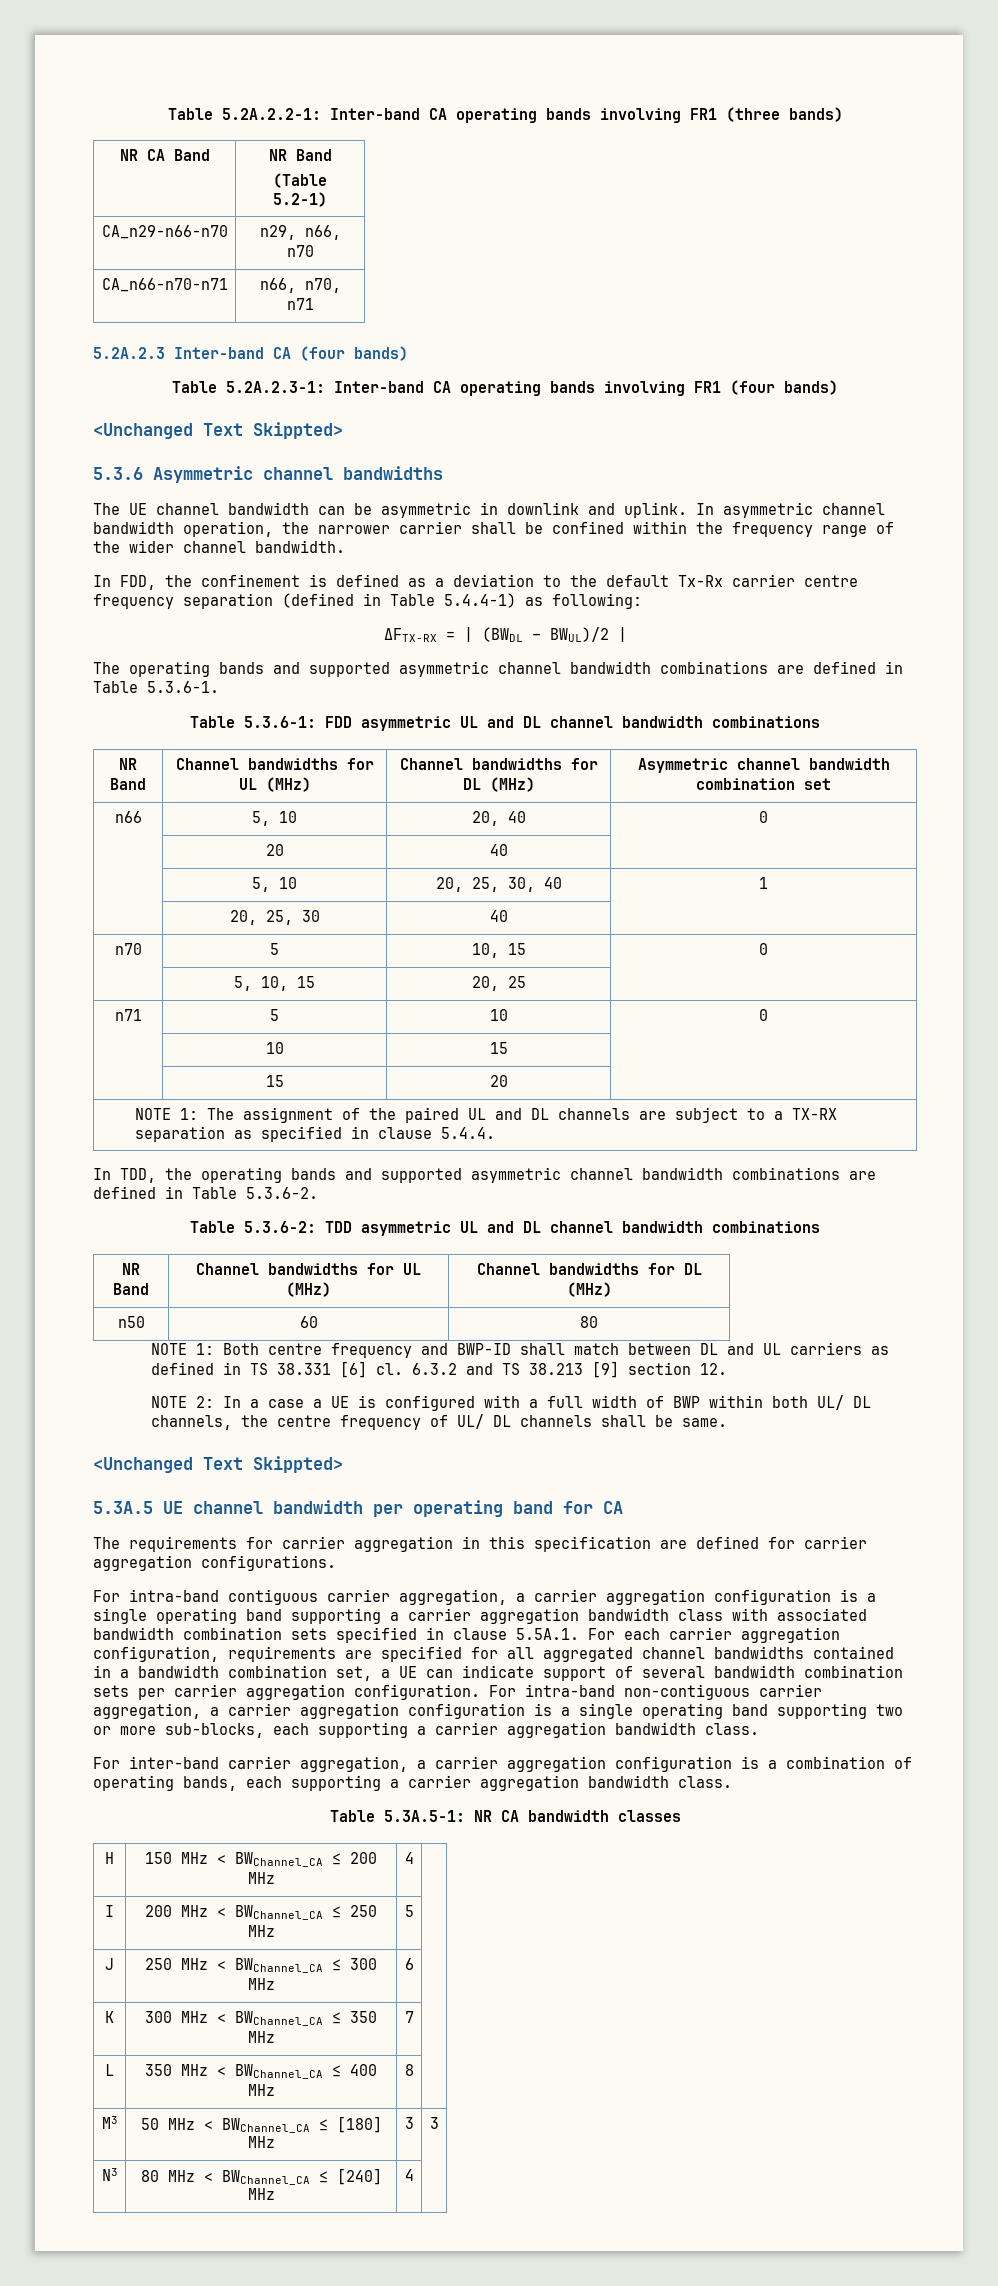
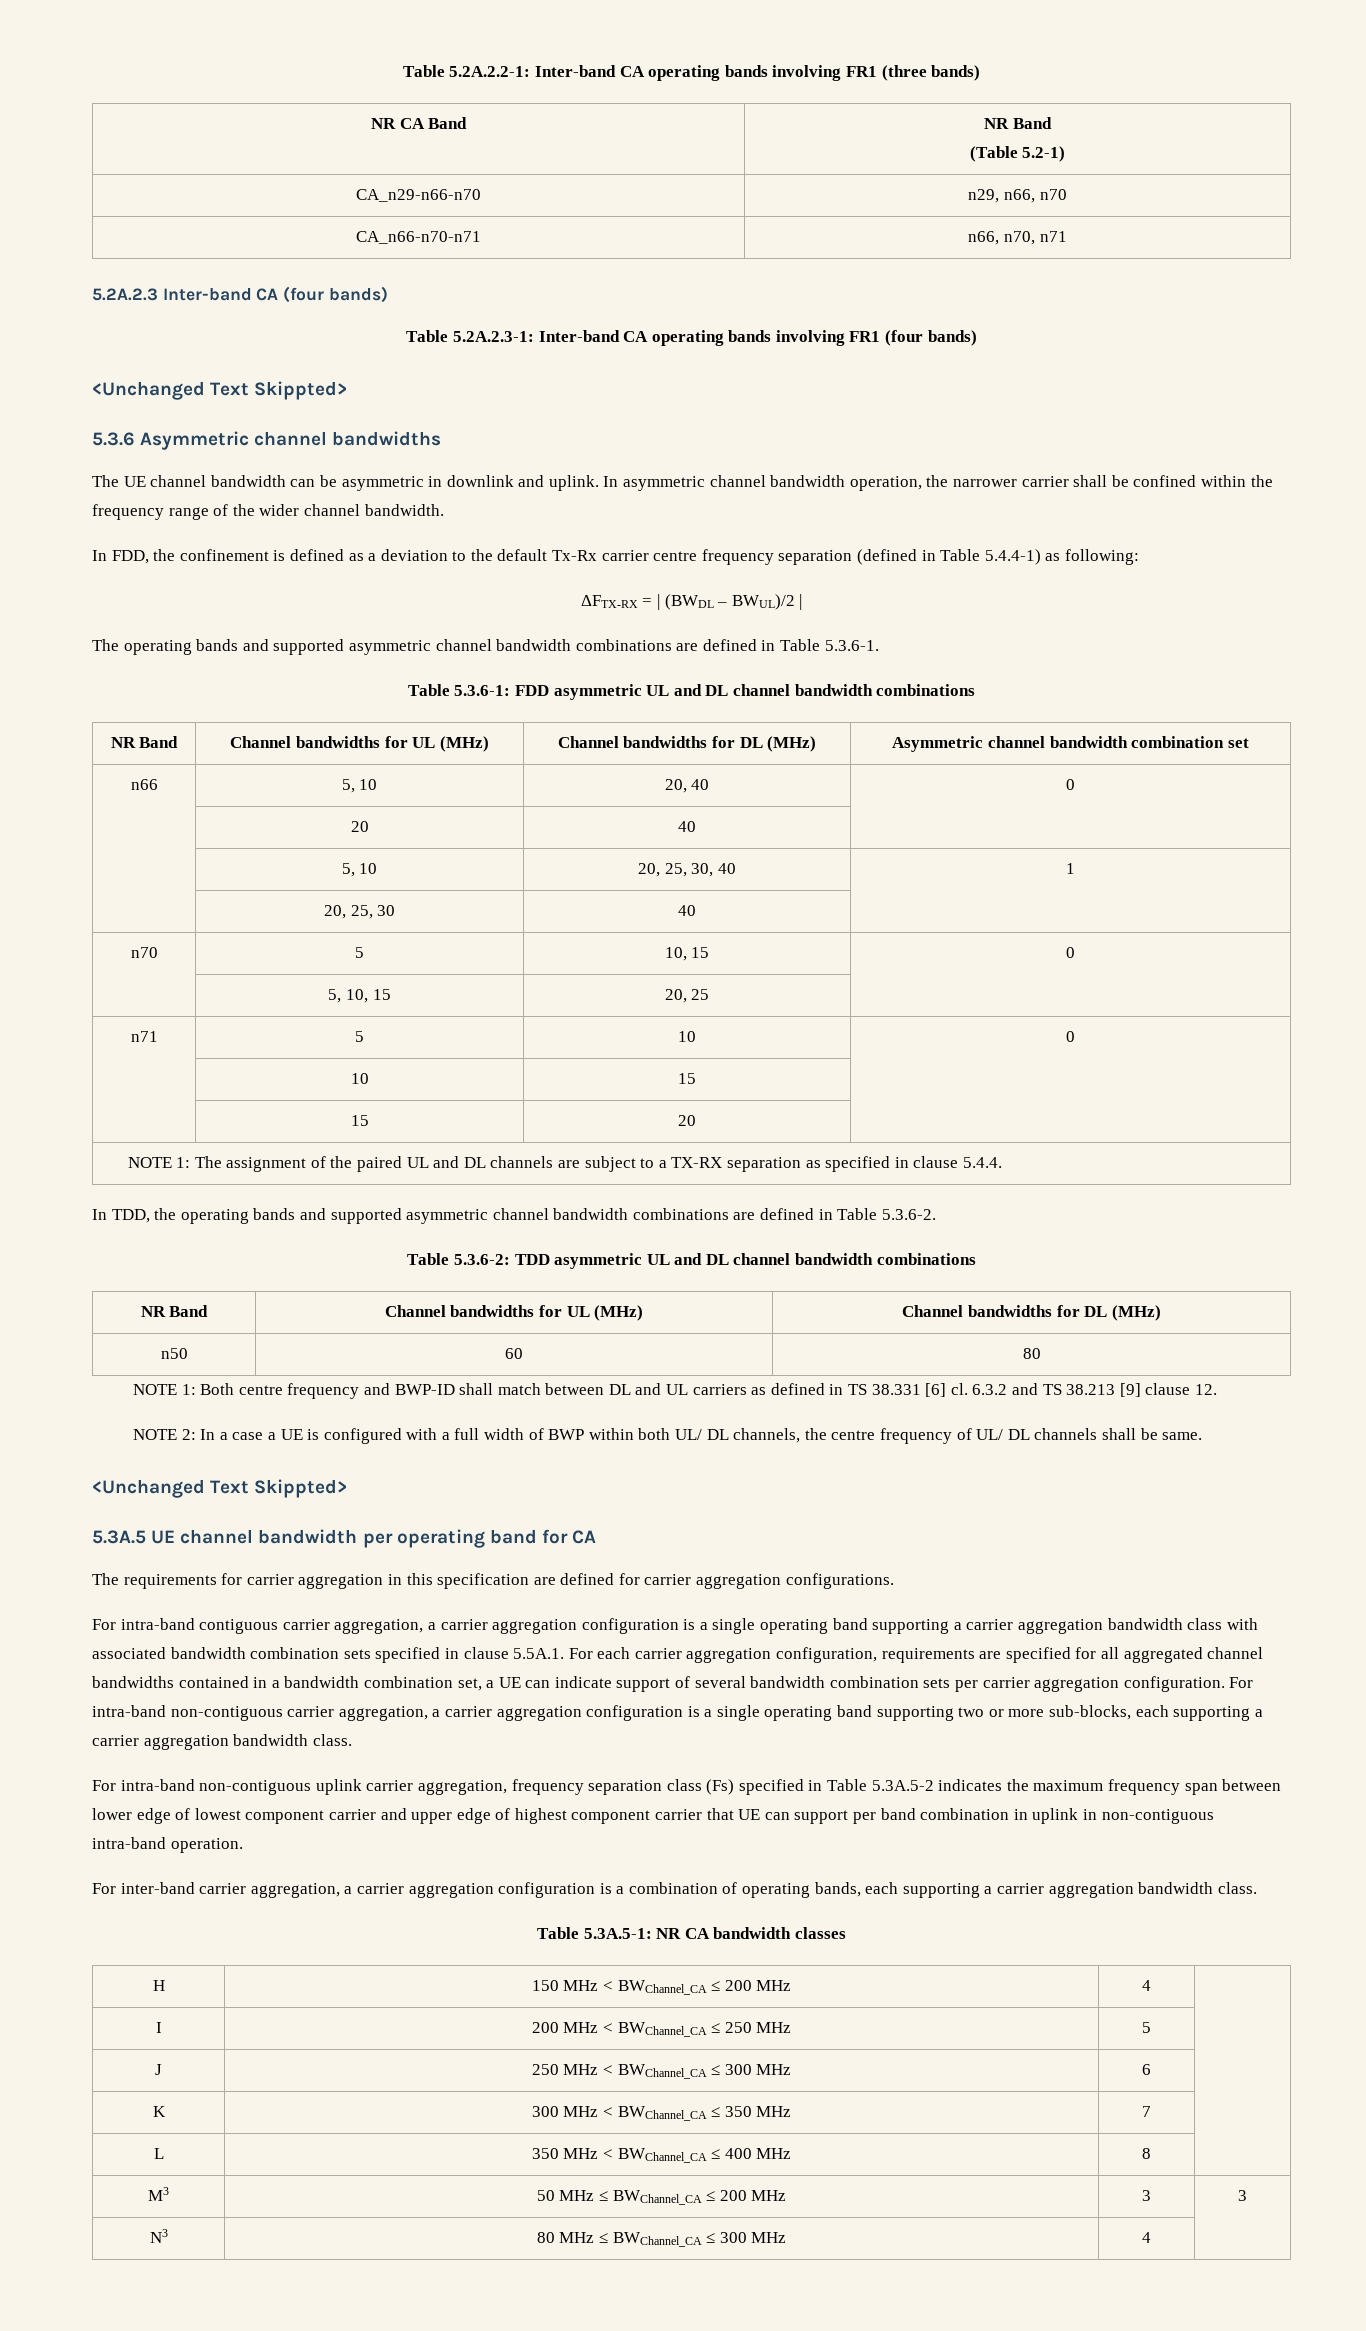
- 6.3.2 and TS 38.213 [9] section 12.
+ 6.3.2 and TS 38.213 [9] clause 12.
+ For intra-band non-contiguous uplink carrier aggregation, frequency separation class (Fs) specified in Table 5.3A.5-2 indicates the maximum frequency span between lower edge of lowest component carrier and upper edge of highest component carrier that UE can support per band combination in uplink in non-contiguous intra-band operation.
- M3 | 50 MHz < BWChannel_CA ≤ [180] MHz | 3 | 3
+ M3 | 50 MHz ≤ BWChannel_CA ≤ 200 MHz | 3 | 3
- N3 | 80 MHz < BWChannel_CA ≤ [240] MHz | 4 |
+ N3 | 80 MHz ≤ BWChannel_CA ≤ 300 MHz | 4 |

